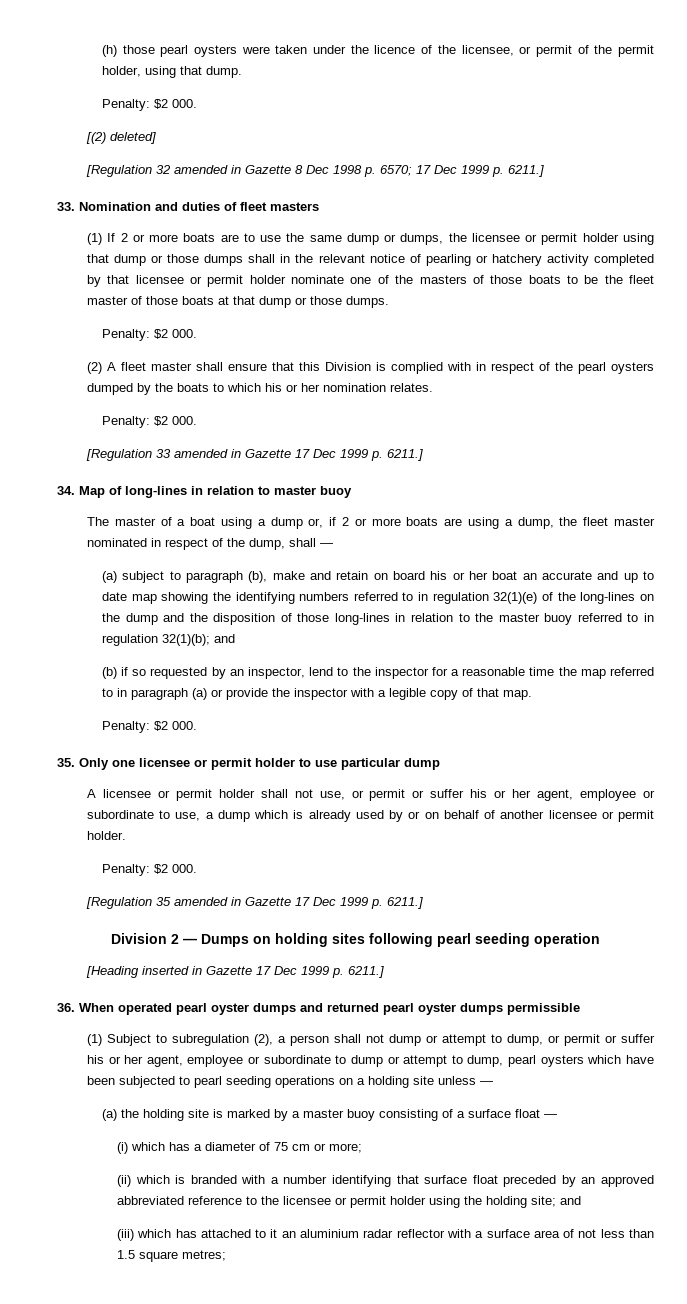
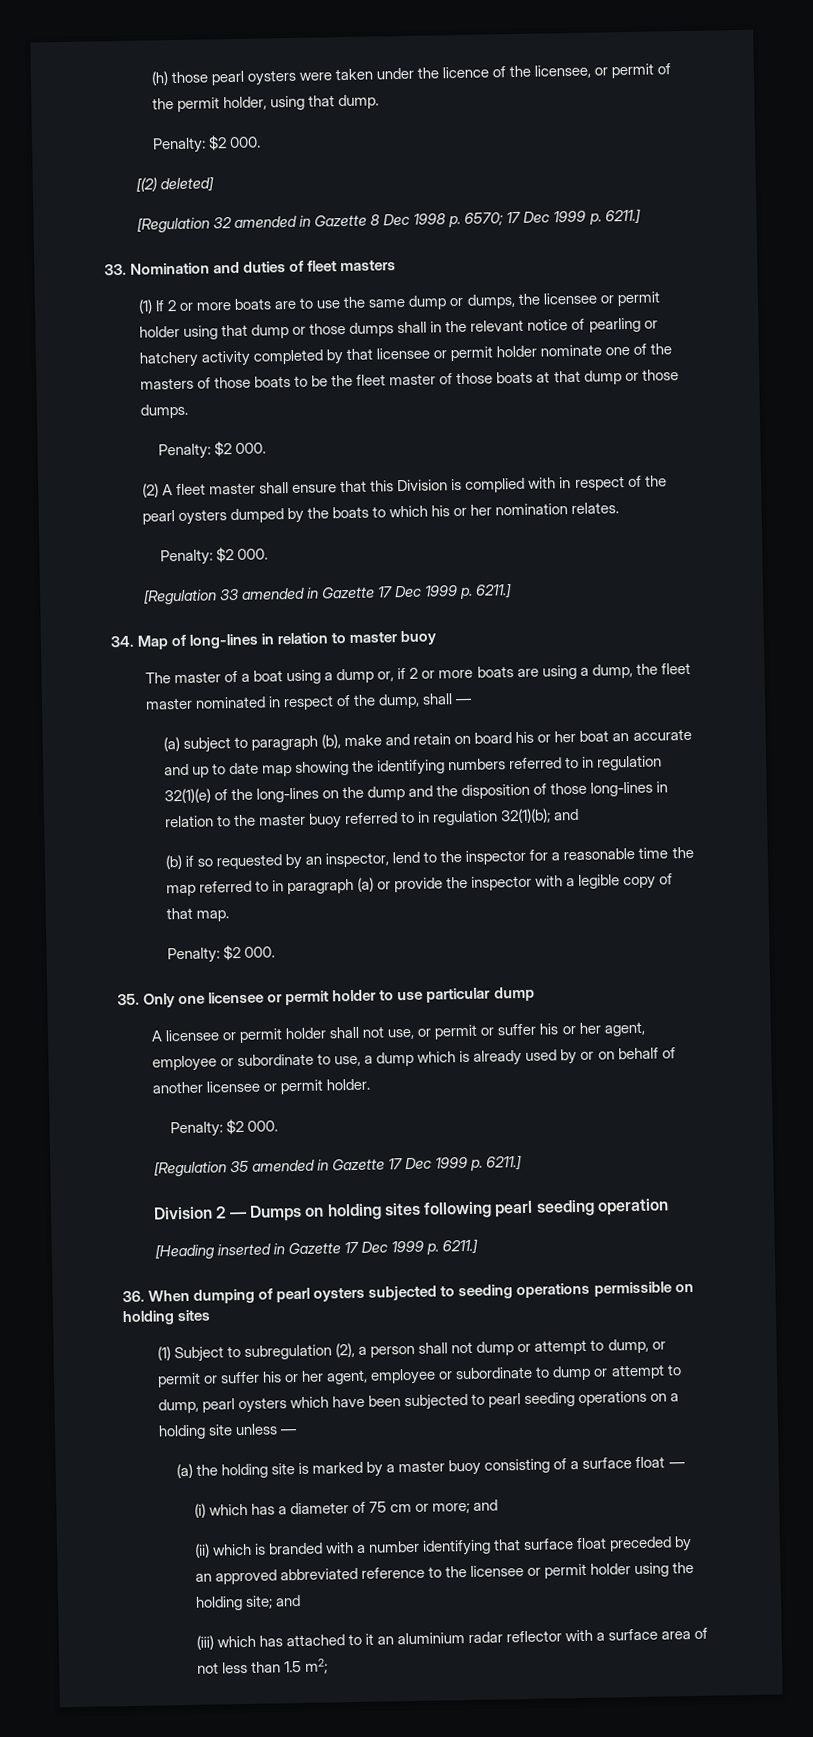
- 36. When operated pearl oyster dumps and returned pearl oyster dumps permissible
+ 36. When dumping of pearl oysters subjected to seeding operations permissible on holding sites
- (i) which has a diameter of 75 cm or more;
+ (i) which has a diameter of 75 cm or more; and
- (iii) which has attached to it an aluminium radar reflector with a surface area of not less than 1.5 square metres;
+ (iii) which has attached to it an aluminium radar reflector with a surface area of not less than 1.5 m2;

